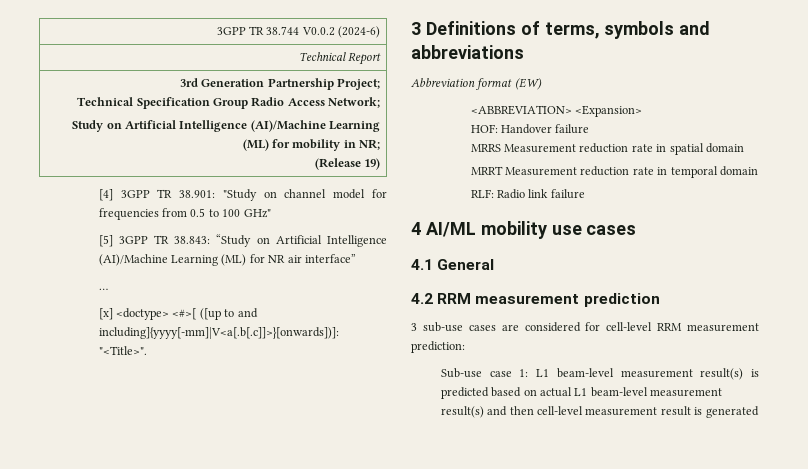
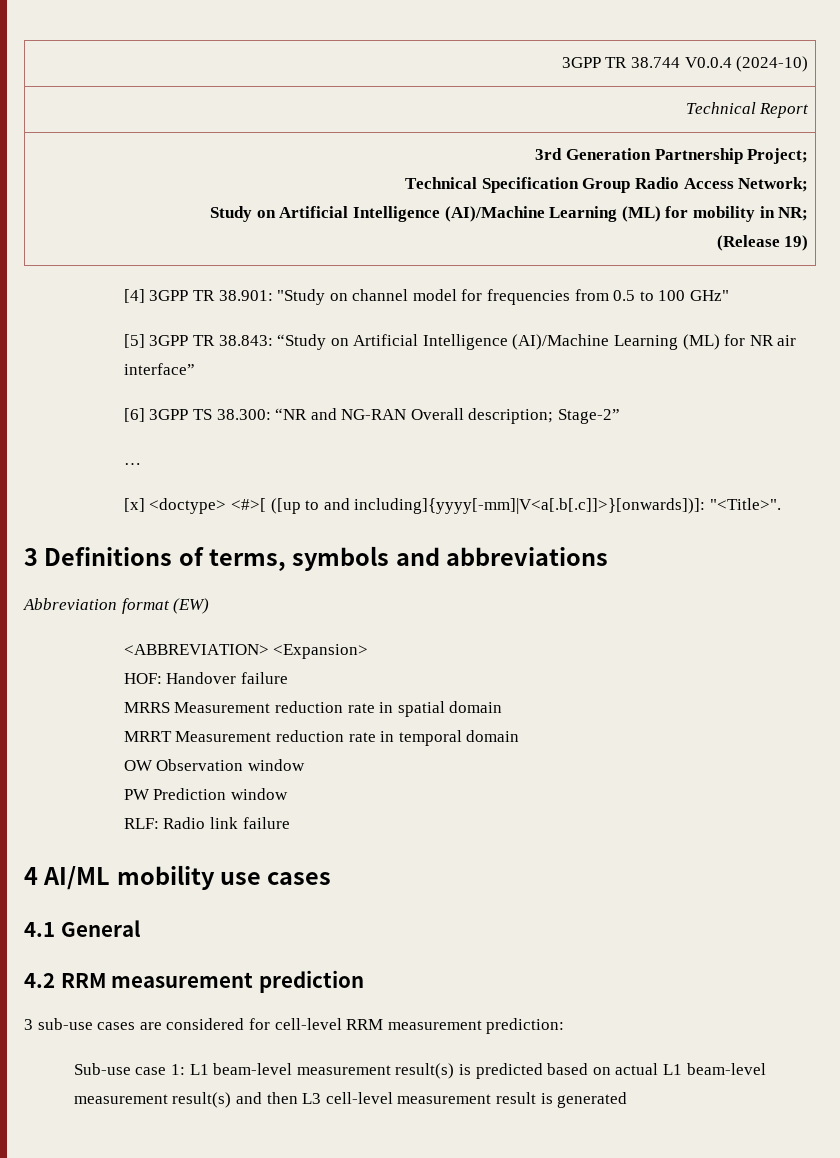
- 3GPP TR 38.744 V0.0.2 (2024-6)
+ 3GPP TR 38.744 V0.0.4 (2024-10)
+ [6] 3GPP TS 38.300: “NR and NG-RAN Overall description; Stage-2”
+ OW Observation window
+ PW Prediction window
- Sub-use case 1: L1 beam-level measurement result(s) is predicted based on actual L1 beam-level measurement result(s) and then cell-level measurement result is generated
+ Sub-use case 1: L1 beam-level measurement result(s) is predicted based on actual L1 beam-level measurement result(s) and then L3 cell-level measurement result is generated

